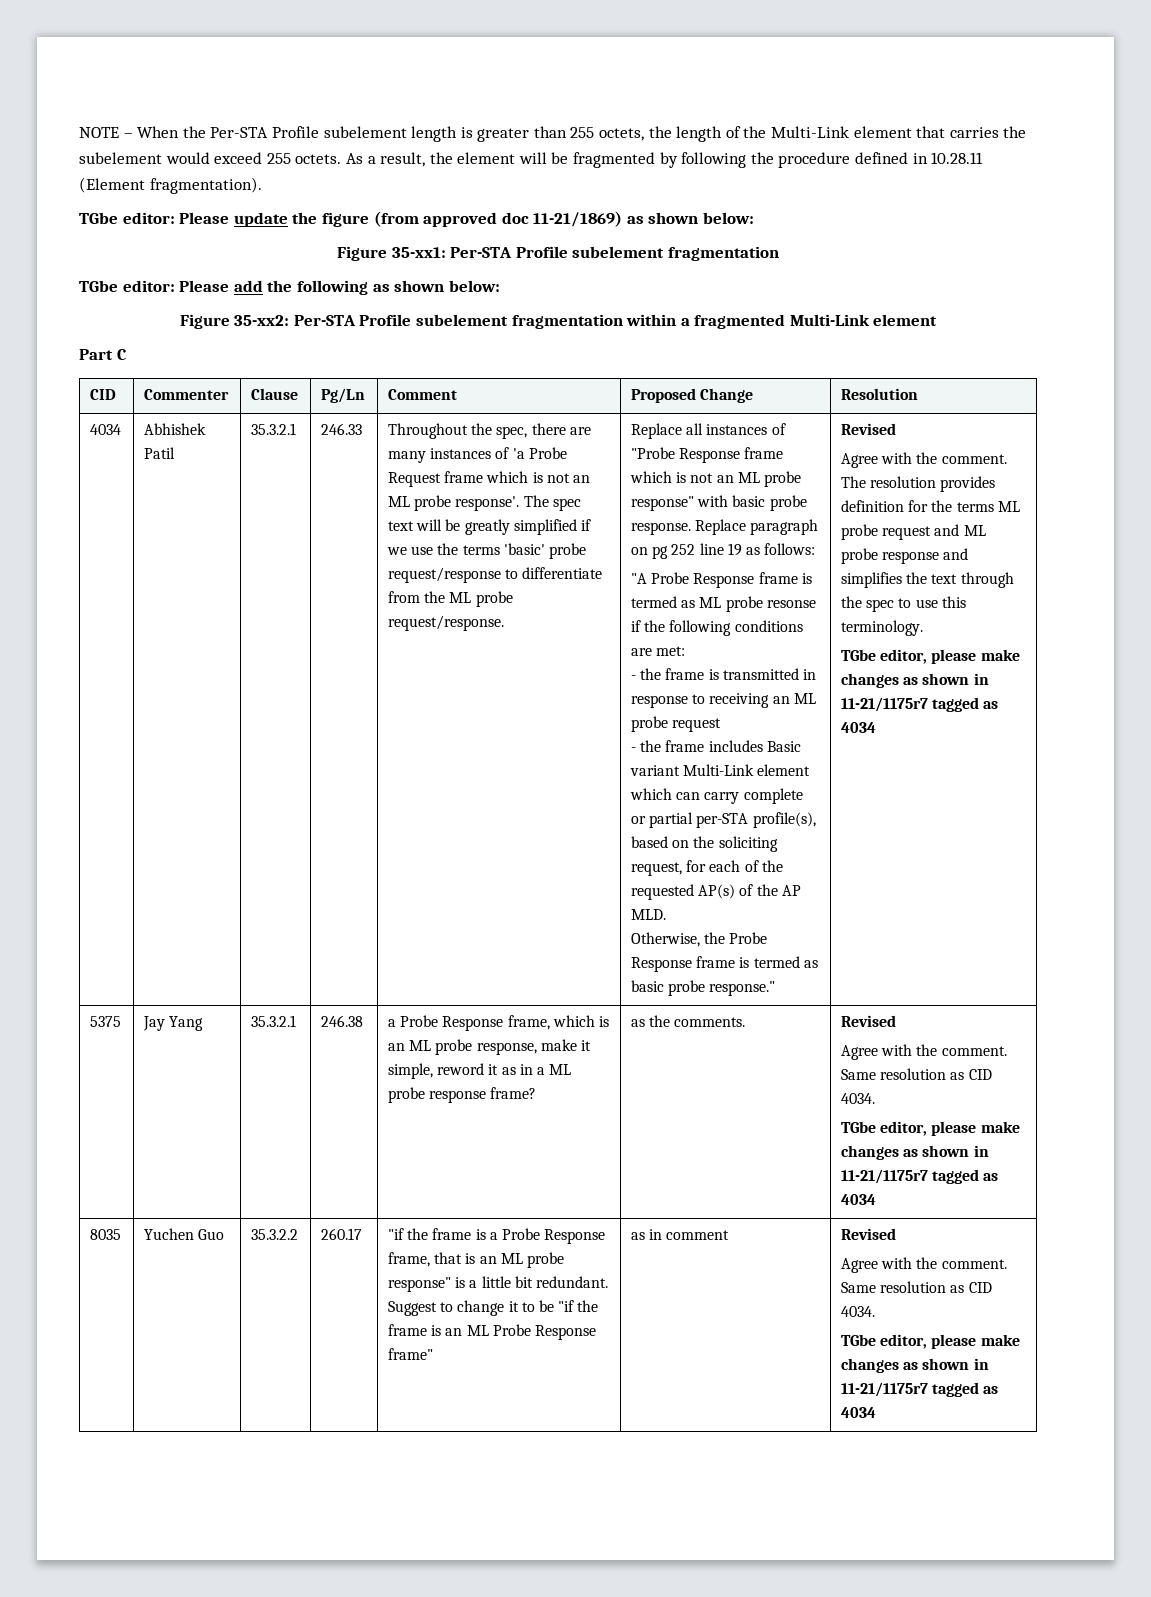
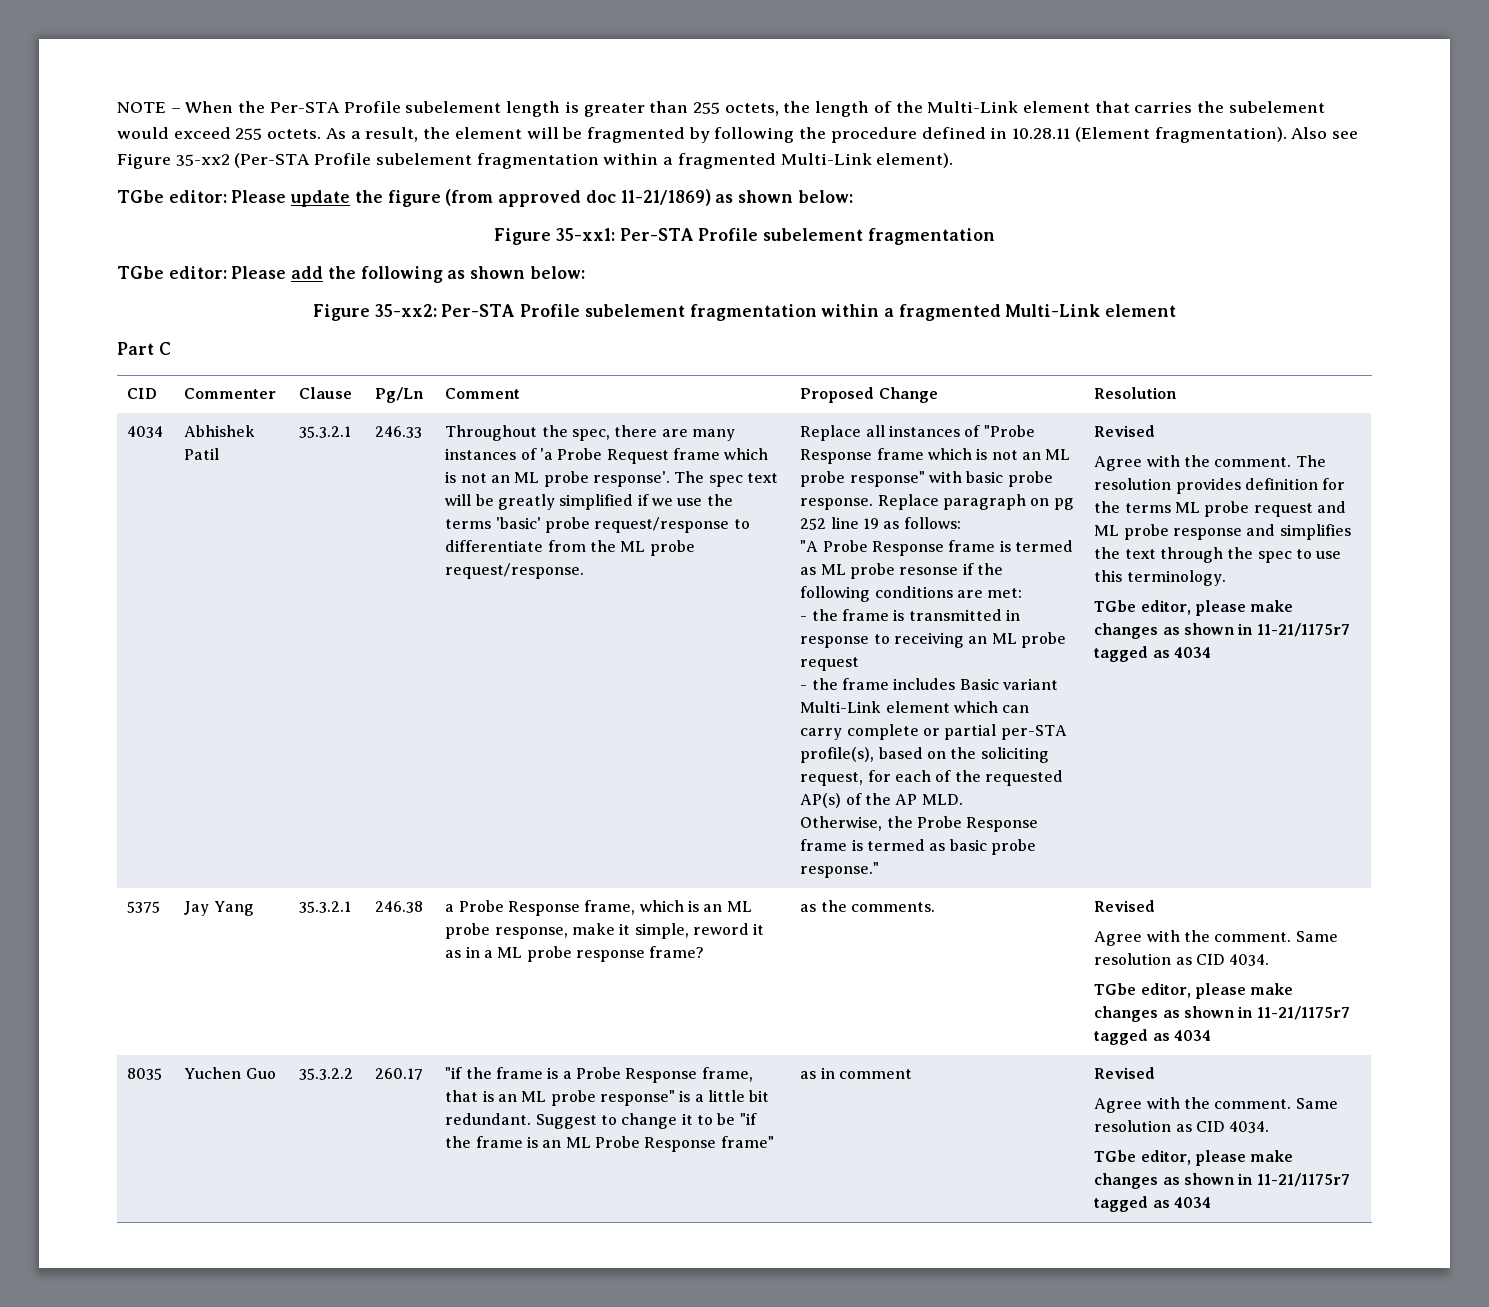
+ Also see Figure 35-xx2 (Per-STA Profile subelement fragmentation within a fragmented Multi-Link element).

